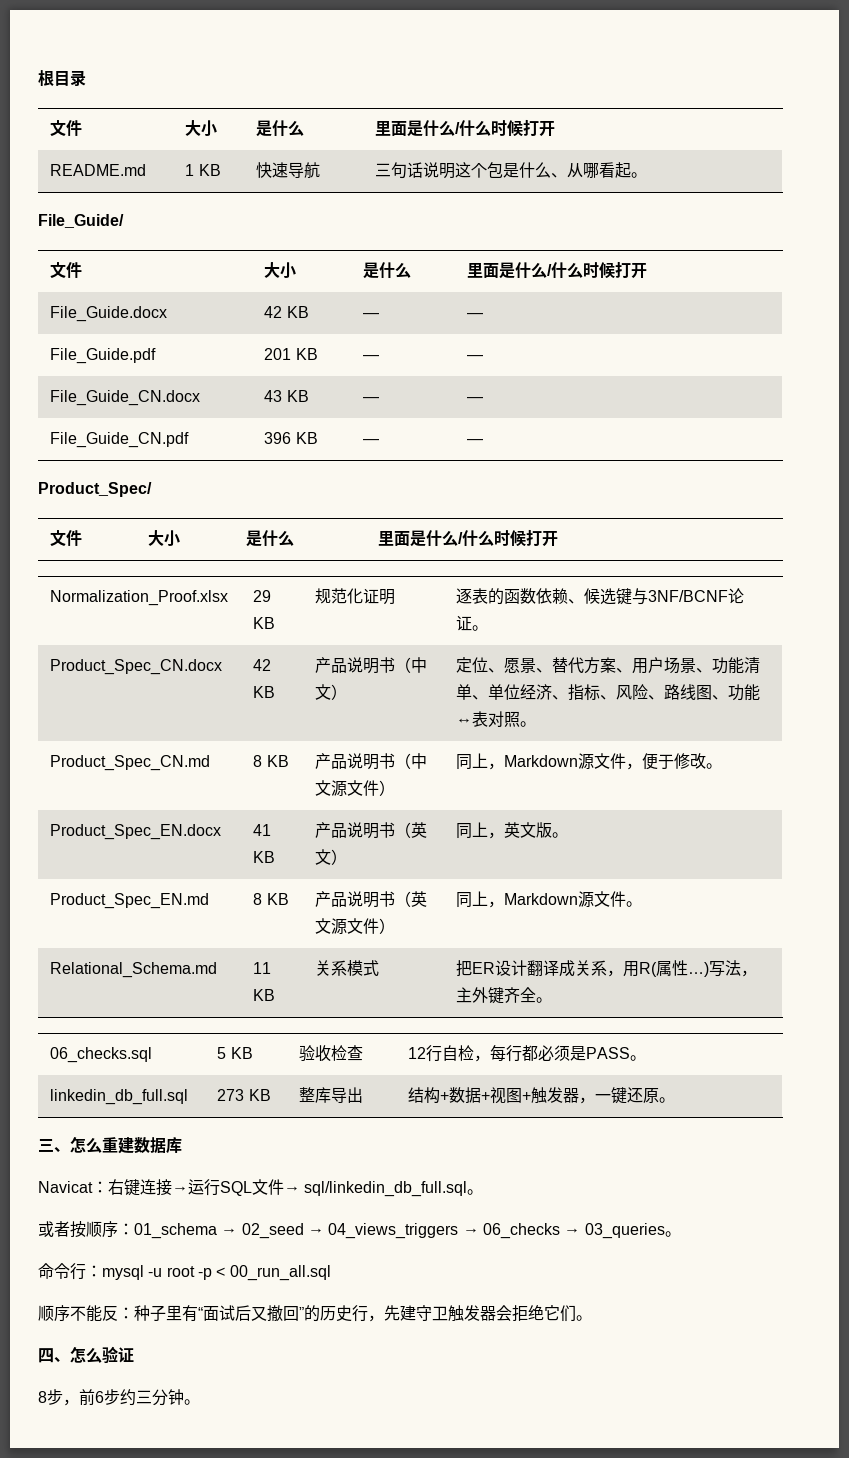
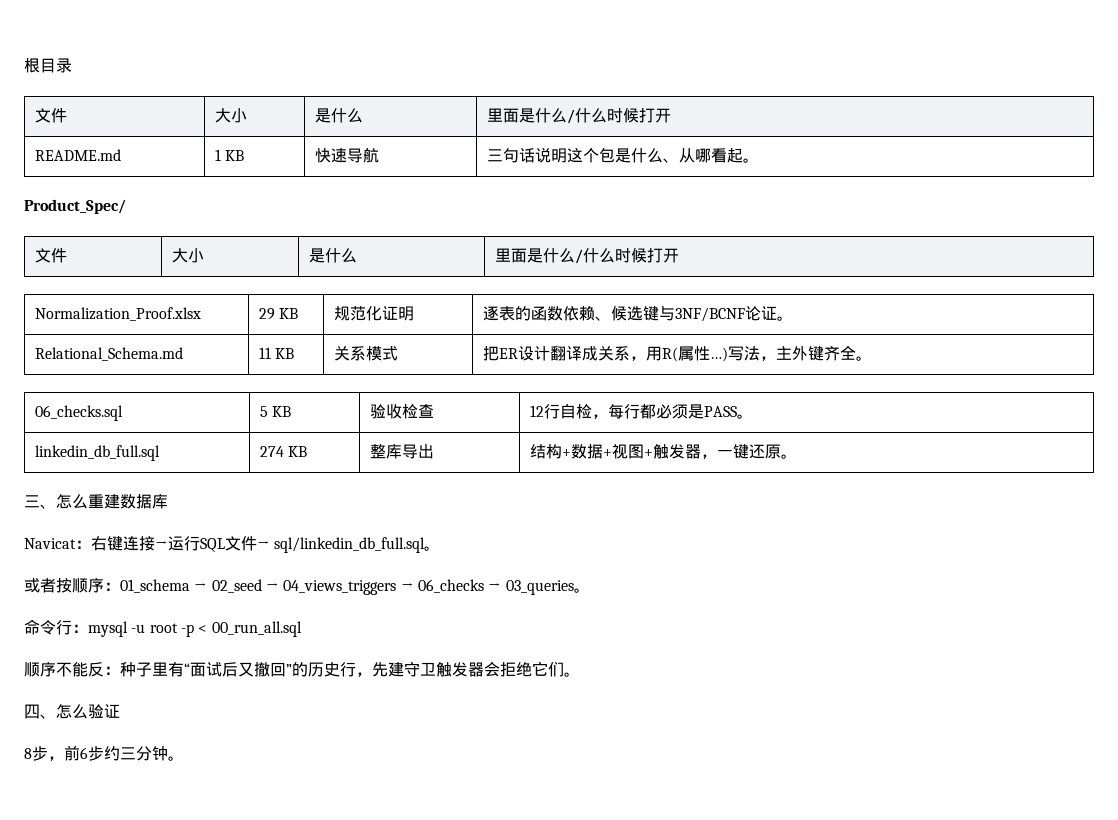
- File_Guide/
- 文件 | 大小 | 是什么 | 里面是什么/什么时候打开
- File_Guide.docx | 42 KB | — | —
- File_Guide.pdf | 201 KB | — | —
- File_Guide_CN.docx | 43 KB | — | —
- File_Guide_CN.pdf | 396 KB | — | —
- Product_Spec_CN.docx | 42 KB | 产品说明书（中文） | 定位、愿景、替代方案、用户场景、功能清单、单位经济、指标、风险、路线图、功能↔表对照。
- Product_Spec_CN.md | 8 KB | 产品说明书（中文源文件） | 同上，Markdown源文件，便于修改。
- Product_Spec_EN.docx | 41 KB | 产品说明书（英文） | 同上，英文版。
- Product_Spec_EN.md | 8 KB | 产品说明书（英文源文件） | 同上，Markdown源文件。
- linkedin_db_full.sql | 273 KB | 整库导出 | 结构+数据+视图+触发器，一键还原。
+ linkedin_db_full.sql | 274 KB | 整库导出 | 结构+数据+视图+触发器，一键还原。

